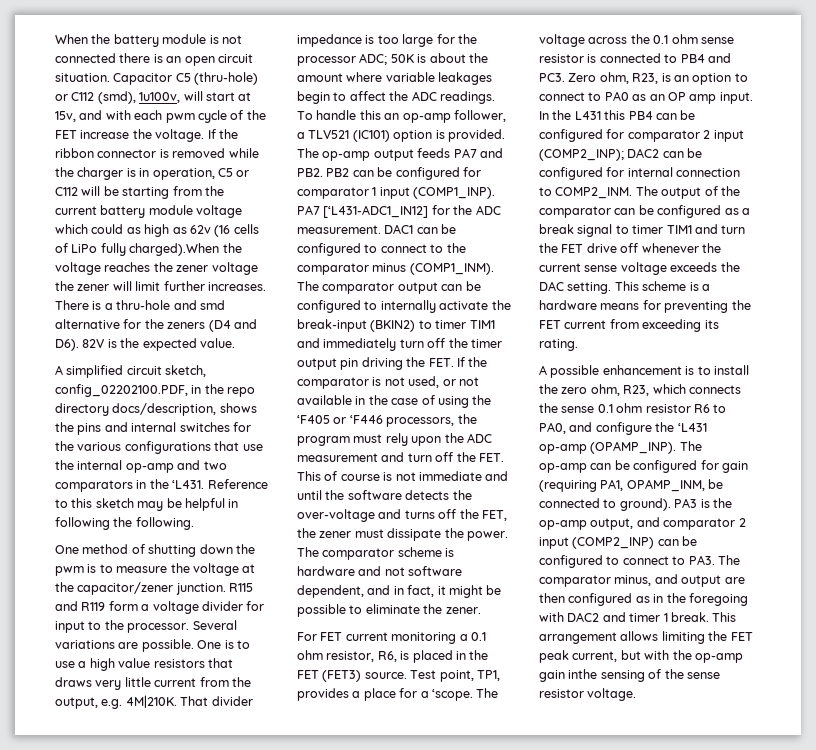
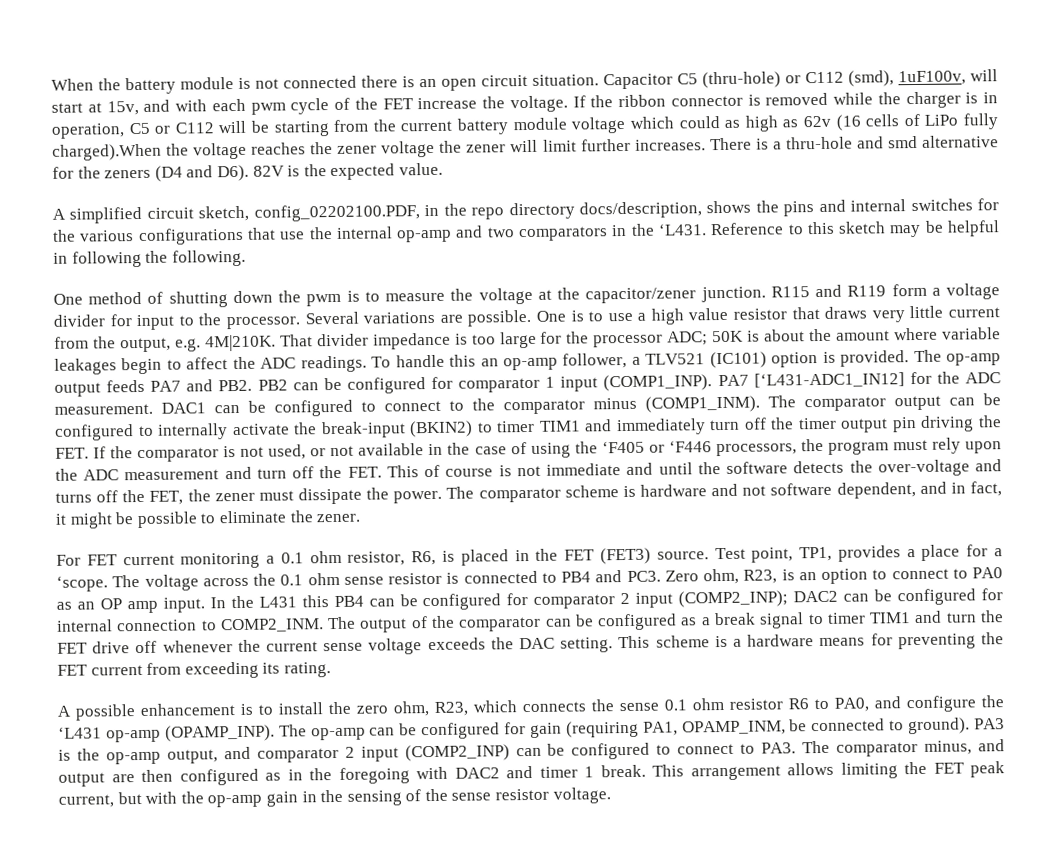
- Capacitor C5 (thru-hole) or C112 (smd), 1u100v, will start at 15v, and with each pwm cycle of the FET increase the voltage.
+ Capacitor C5 (thru-hole) or C112 (smd), 1uF100v, will start at 15v, and with each pwm cycle of the FET increase the voltage.
- One is to use a high value resistors that draws very little current from the output, e.g. 4M|210K.
+ One is to use a high value resistor that draws very little current from the output, e.g. 4M|210K.
- This arrangement allows limiting the FET peak current, but with the op-amp gain inthe sensing of the sense resistor voltage.
+ This arrangement allows limiting the FET peak current, but with the op-amp gain in the sensing of the sense resistor voltage.

